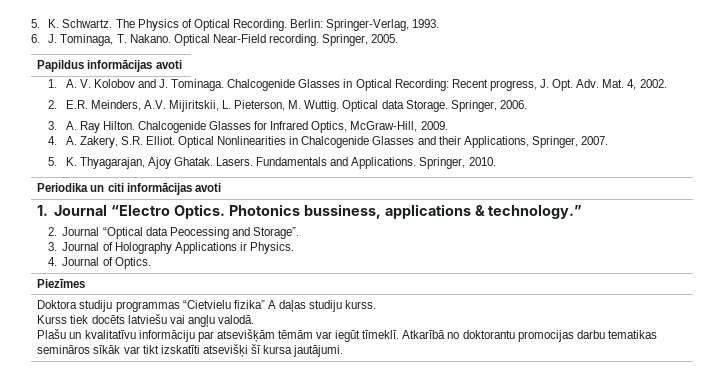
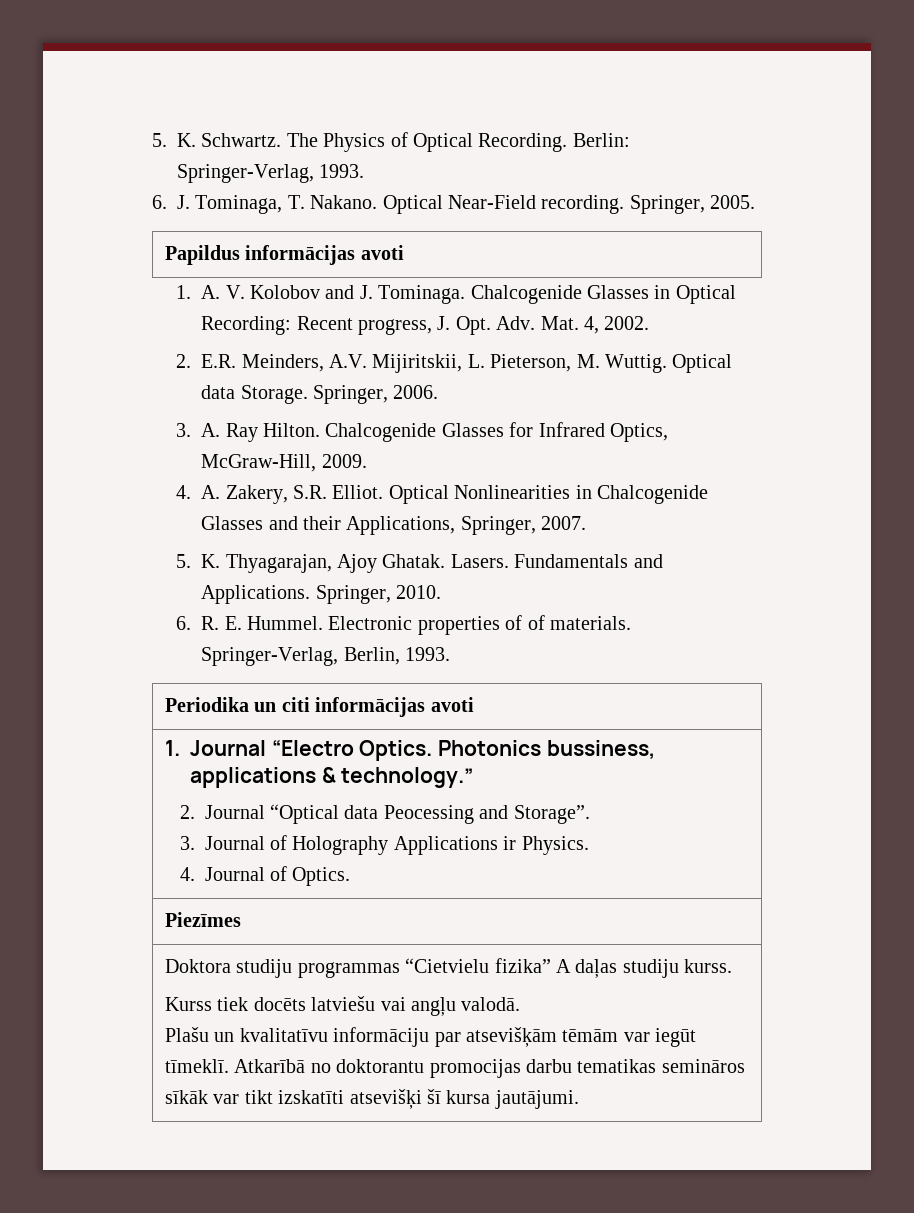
+ 6. R. E. Hummel. Electronic properties of of materials. Springer-Verlag, Berlin, 1993.

